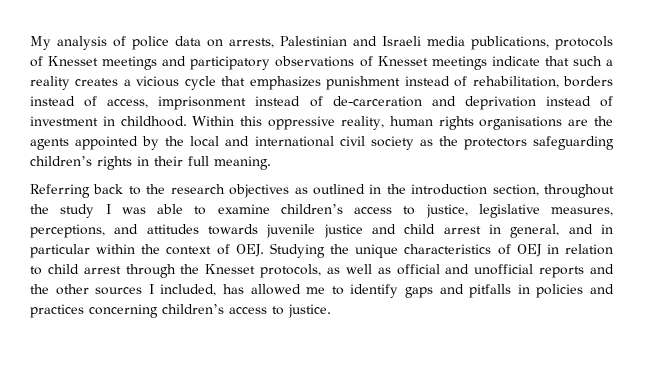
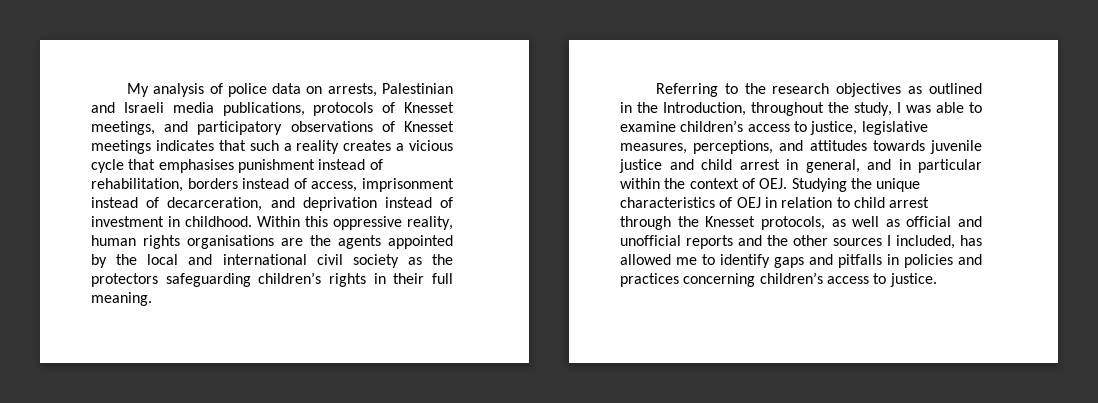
- My analysis of police data on arrests, Palestinian and Israeli media publications, protocols of Knesset meetings and participatory observations of Knesset meetings indicate that such a reality creates a vicious cycle that emphasizes punishment instead of rehabilitation, borders instead of access, imprisonment instead of de-carceration and deprivation instead of investment in childhood.
+ My analysis of police data on arrests, Palestinian and Israeli media publications, protocols of Knesset meetings, and participatory observations of Knesset meetings indicates that such a reality creates a vicious cycle that emphasises punishment instead of rehabilitation, borders instead of access, imprisonment instead of decarceration, and deprivation instead of investment in childhood.
- Referring back to the research objectives as outlined in the introduction section, throughout the study I was able to examine children’s access to justice, legislative measures, perceptions, and attitudes towards juvenile justice and child arrest in general, and in particular within the context of OEJ. Studying the unique characteristics of OEJ in relation to child arrest through the Knesset protocols, as well as official and unofficial reports and the other sources I included, has allowed me to identify gaps and pitfalls in policies and practices concerning children’s access to justice.
+ Referring to the research objectives as outlined in the Introduction, throughout the study, I was able to examine children’s access to justice, legislative measures, perceptions, and attitudes towards juvenile justice and child arrest in general, and in particular within the context of OEJ. Studying the unique characteristics of OEJ in relation to child arrest through the Knesset protocols, as well as official and unofficial reports and the other sources I included, has allowed me to identify gaps and pitfalls in policies and practices concerning children’s access to justice.

